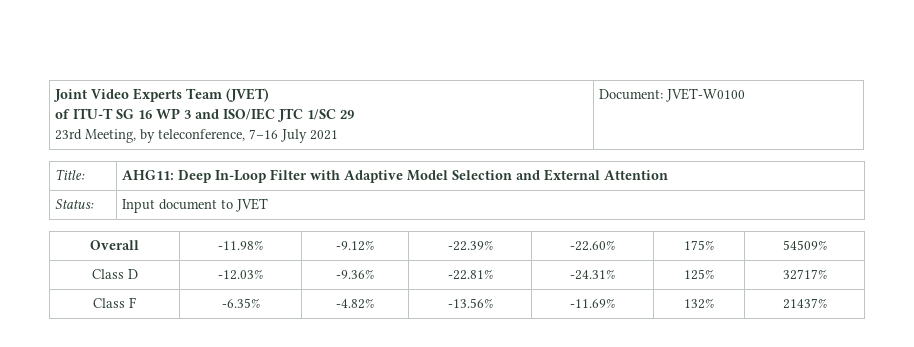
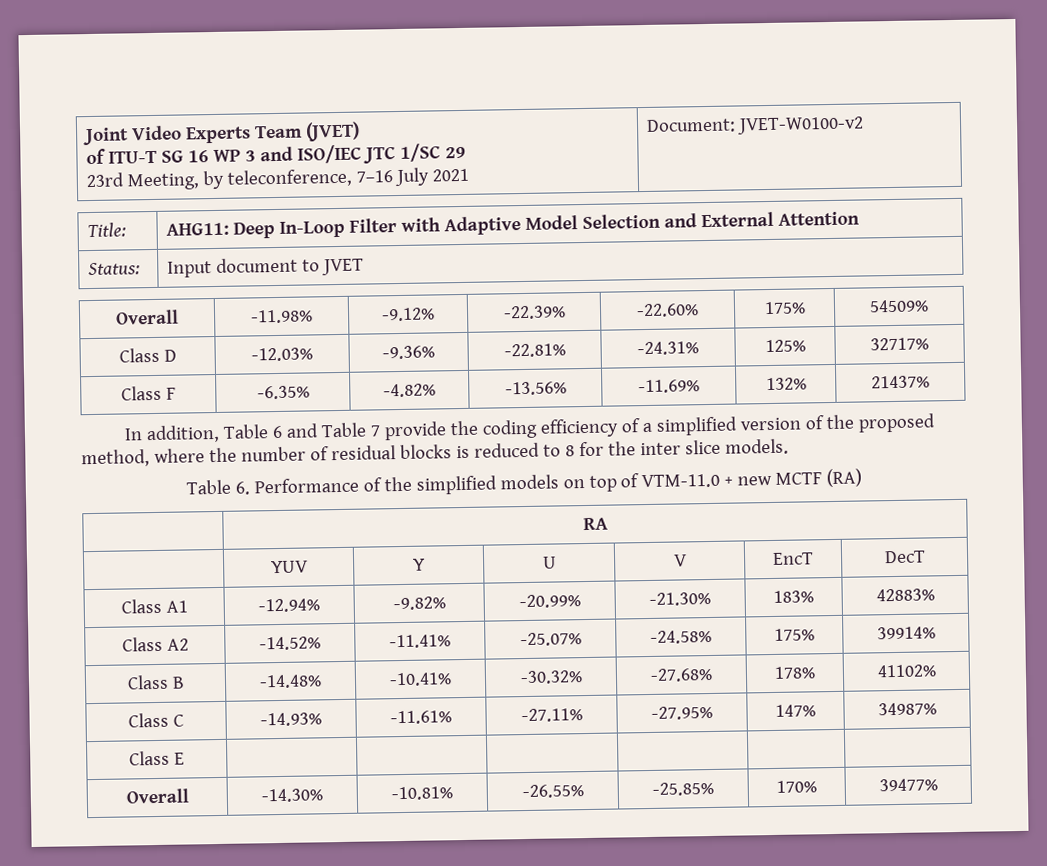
  Joint Video Experts Team (JVET)
  of ITU-T SG 16 WP 3 and ISO/IEC JTC 1/SC 29
- 23rd Meeting, by teleconference, 7–16 July 2021 | Document: JVET-W0100
+ 23rd Meeting, by teleconference, 7–16 July 2021 | Document: JVET-W0100-v2
+ In addition, Table 6 and Table 7 provide the coding efficiency of a simplified version of the proposed method, where the number of residual blocks is reduced to 8 for the inter slice models.
+ Table 6. Performance of the simplified models on top of VTM-11.0 + new MCTF (RA)
+ | RA
+ | YUV | Y | U | V | EncT | DecT
+ Class A1 | -12.94% | -9.82% | -20.99% | -21.30% | 183% | 42883%
+ Class A2 | -14.52% | -11.41% | -25.07% | -24.58% | 175% | 39914%
+ Class B | -14.48% | -10.41% | -30.32% | -27.68% | 178% | 41102%
+ Class C | -14.93% | -11.61% | -27.11% | -27.95% | 147% | 34987%
+ Class E | | | | | |
+ Overall | -14.30% | -10.81% | -26.55% | -25.85% | 170% | 39477%

